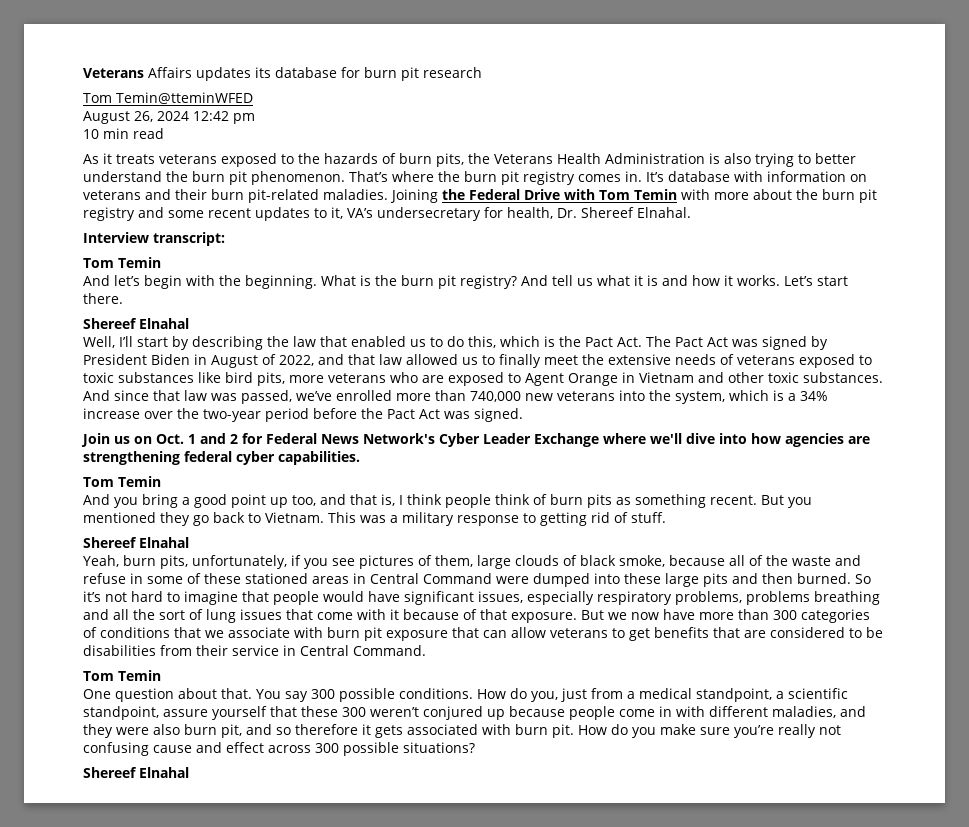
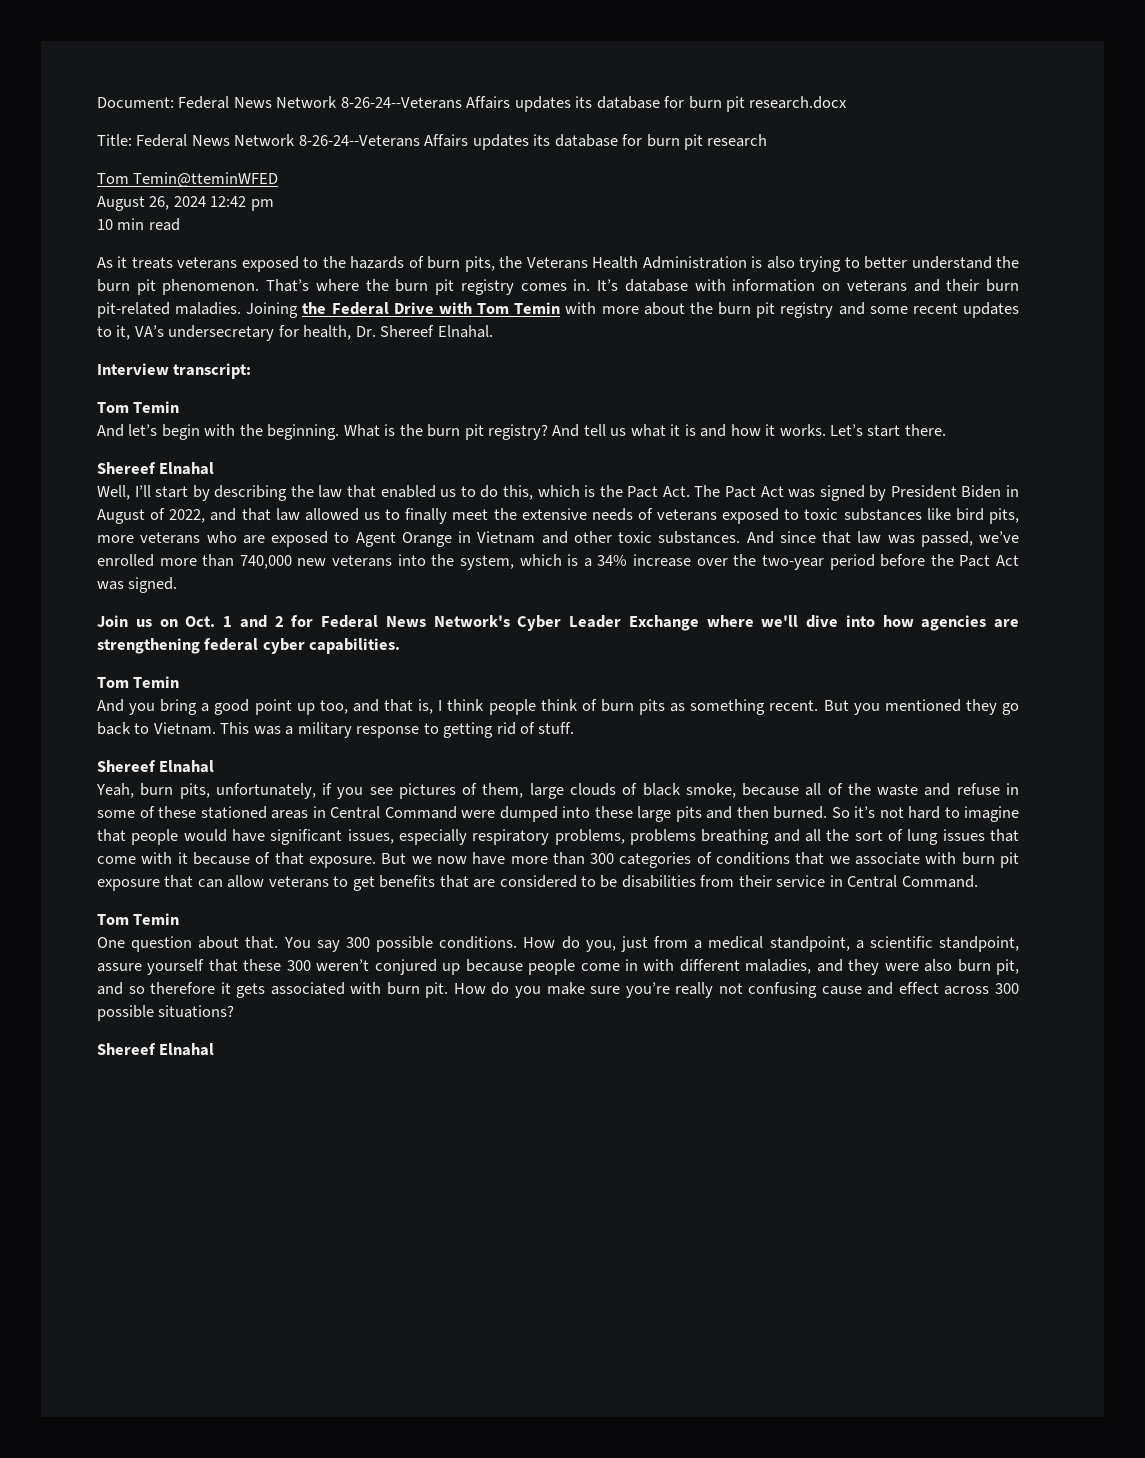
- Veterans Affairs updates its database for burn pit research
+ Document: Federal News Network 8-26-24--Veterans Affairs updates its database for burn pit research.docx
+ Title: Federal News Network 8-26-24--Veterans Affairs updates its database for burn pit research

